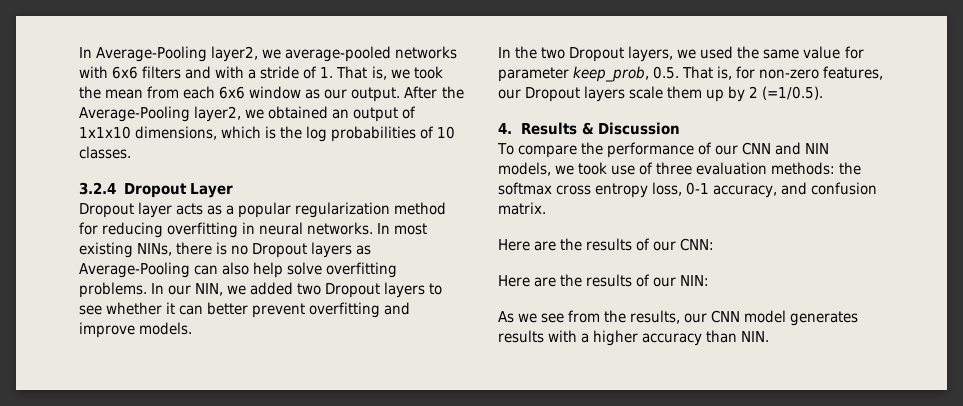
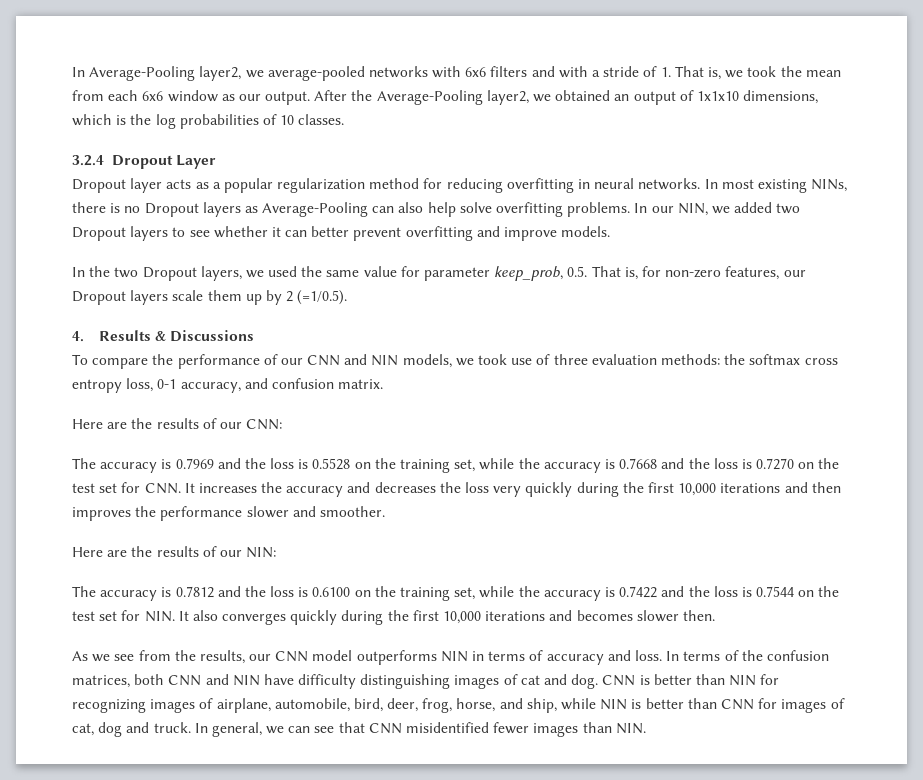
- 4. Results & Discussion
+ 4. Results & Discussions
+ The accuracy is 0.7969 and the loss is 0.5528 on the training set, while the accuracy is 0.7668 and the loss is 0.7270 on the test set for CNN. It increases the accuracy and decreases the loss very quickly during the first 10,000 iterations and then improves the performance slower and smoother.
+ The accuracy is 0.7812 and the loss is 0.6100 on the training set, while the accuracy is 0.7422 and the loss is 0.7544 on the test set for NIN. It also converges quickly during the first 10,000 iterations and becomes slower then.
- As we see from the results, our CNN model generates results with a higher accuracy than NIN.
+ As we see from the results, our CNN model outperforms NIN in terms of accuracy and loss. In terms of the confusion matrices, both CNN and NIN have difficulty distinguishing images of cat and dog. CNN is better than NIN for recognizing images of airplane, automobile, bird, deer, frog, horse, and ship, while NIN is better than CNN for images of cat, dog and truck. In general, we can see that CNN misidentified fewer images than NIN.

